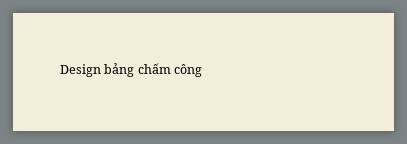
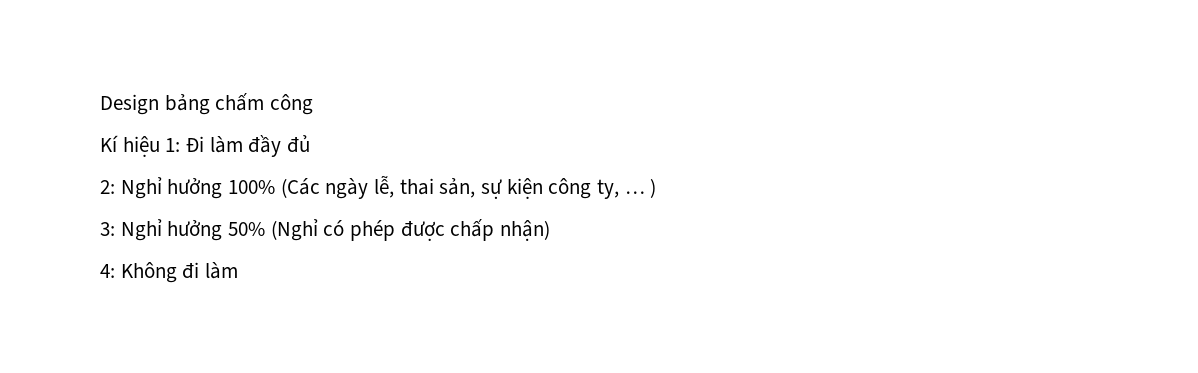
+ Kí hiệu 1: Đi làm đầy đủ
+ 2: Nghỉ hưởng 100% (Các ngày lễ, thai sản, sự kiện công ty, … )
+ 3: Nghỉ hưởng 50% (Nghỉ có phép được chấp nhận)
+ 4: Không đi làm

